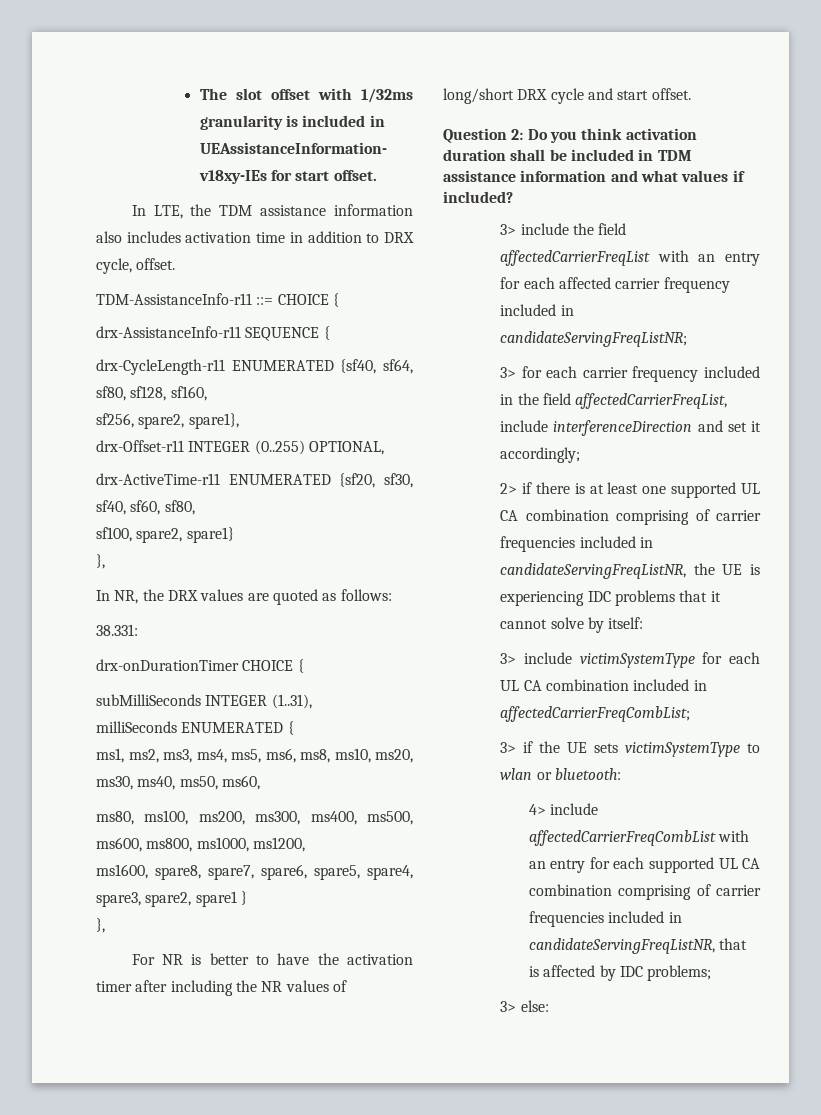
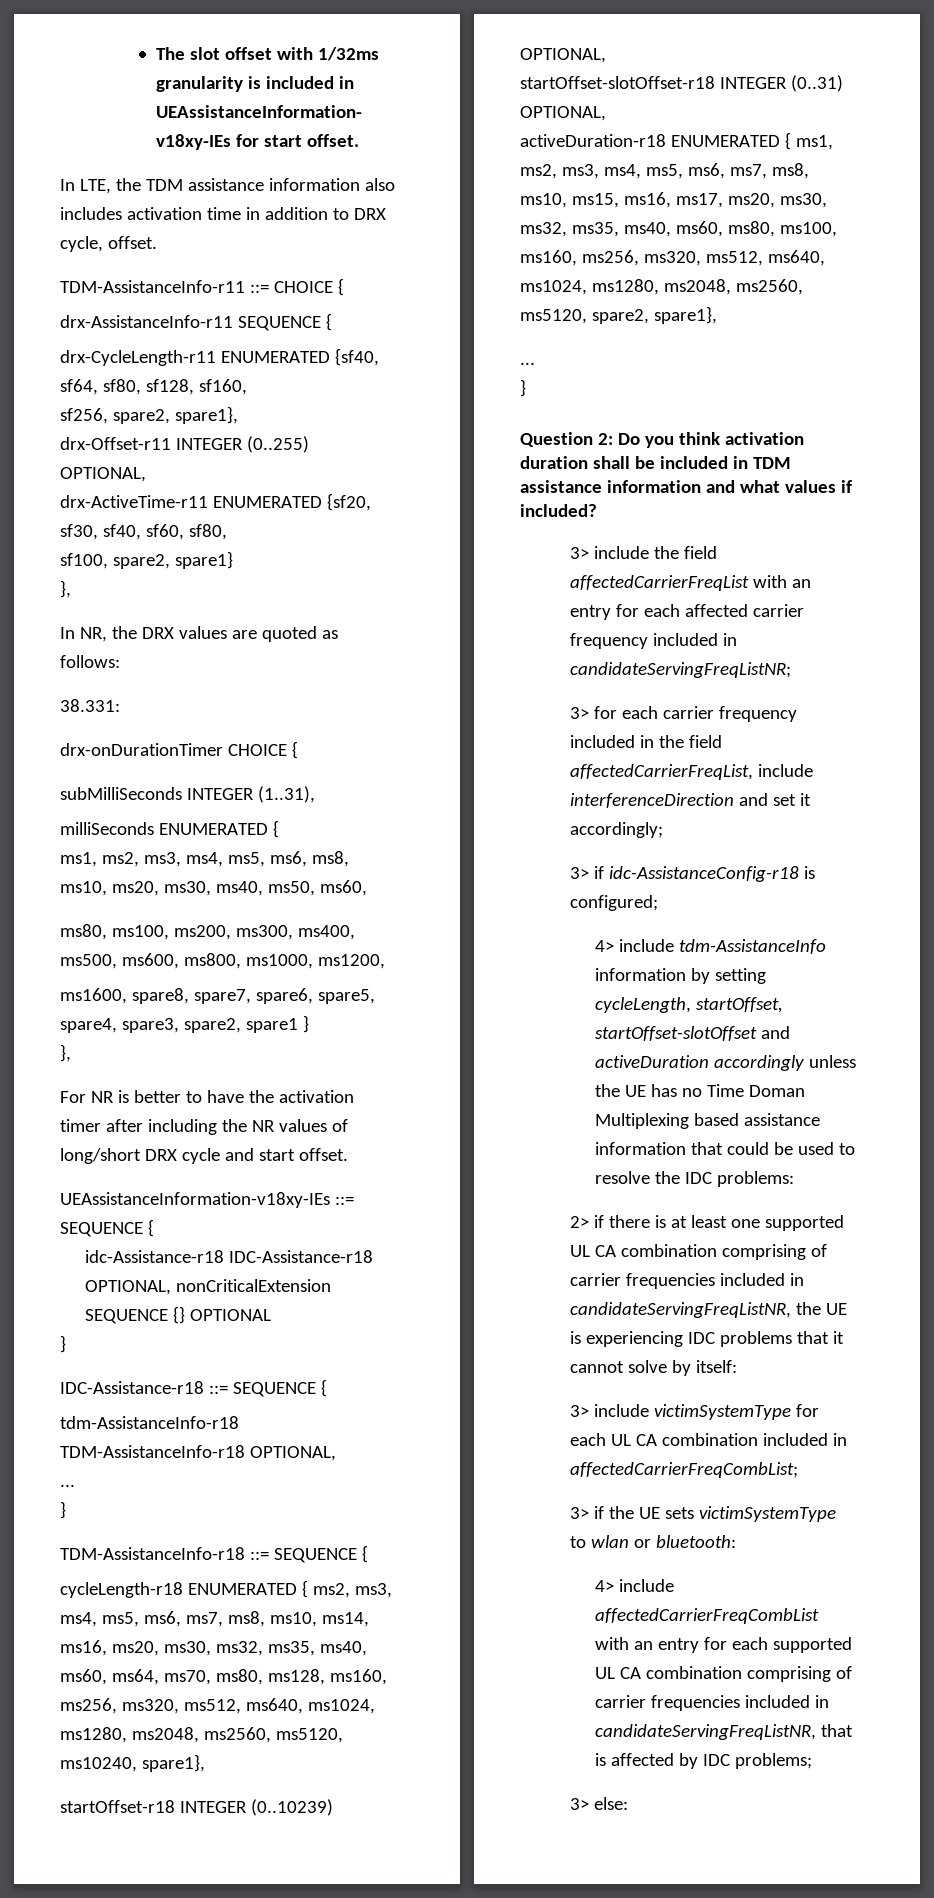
+ UEAssistanceInformation-v18xy-IEs ::= SEQUENCE {
+ idc-Assistance-r18 IDC-Assistance-r18 OPTIONAL, nonCriticalExtension SEQUENCE {} OPTIONAL
+ }
+ IDC-Assistance-r18 ::= SEQUENCE {
+ tdm-AssistanceInfo-r18 TDM-AssistanceInfo-r18 OPTIONAL,
+ ...
+ }
+ TDM-AssistanceInfo-r18 ::= SEQUENCE {
+ cycleLength-r18 ENUMERATED { ms2, ms3, ms4, ms5, ms6, ms7, ms8, ms10, ms14, ms16, ms20, ms30, ms32, ms35, ms40, ms60, ms64, ms70, ms80, ms128, ms160, ms256, ms320, ms512, ms640, ms1024, ms1280, ms2048, ms2560, ms5120, ms10240, spare1},
+ startOffset-r18 INTEGER (0..10239) OPTIONAL,
+ startOffset-slotOffset-r18 INTEGER (0..31) OPTIONAL,
+ activeDuration-r18 ENUMERATED { ms1, ms2, ms3, ms4, ms5, ms6, ms7, ms8, ms10, ms15, ms16, ms17, ms20, ms30, ms32, ms35, ms40, ms60, ms80, ms100, ms160, ms256, ms320, ms512, ms640, ms1024, ms1280, ms2048, ms2560, ms5120, spare2, spare1},
+ ...
+ }
+ 3> if idc-AssistanceConfig-r18 is configured;
+ 4> include tdm-AssistanceInfo information by setting cycleLength, startOffset, startOffset-slotOffset and activeDuration accordingly unless the UE has no Time Doman Multiplexing based assistance information that could be used to resolve the IDC problems:

